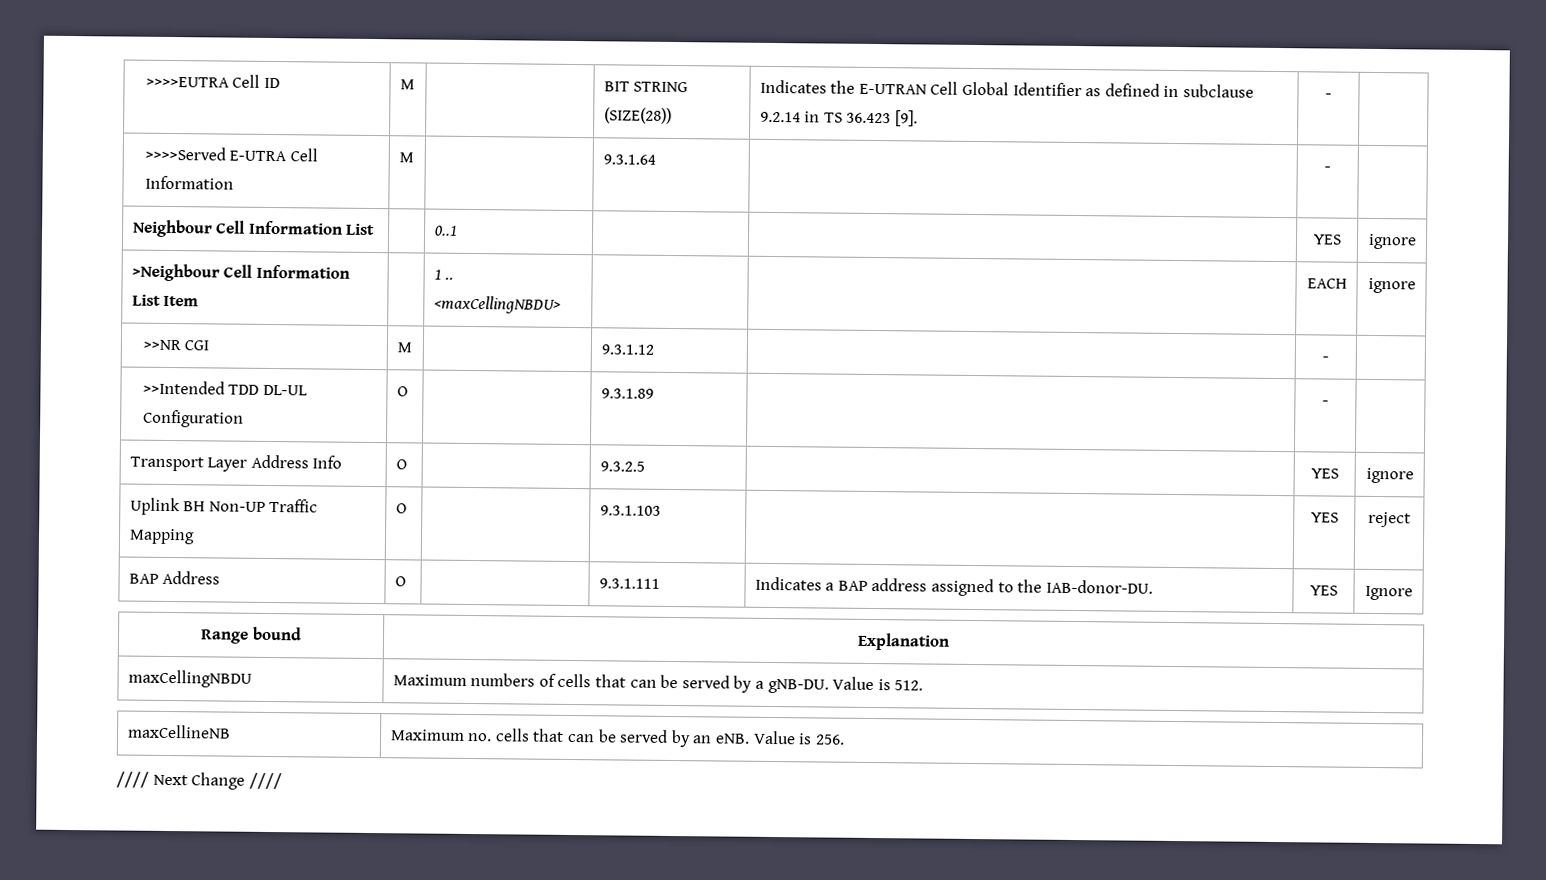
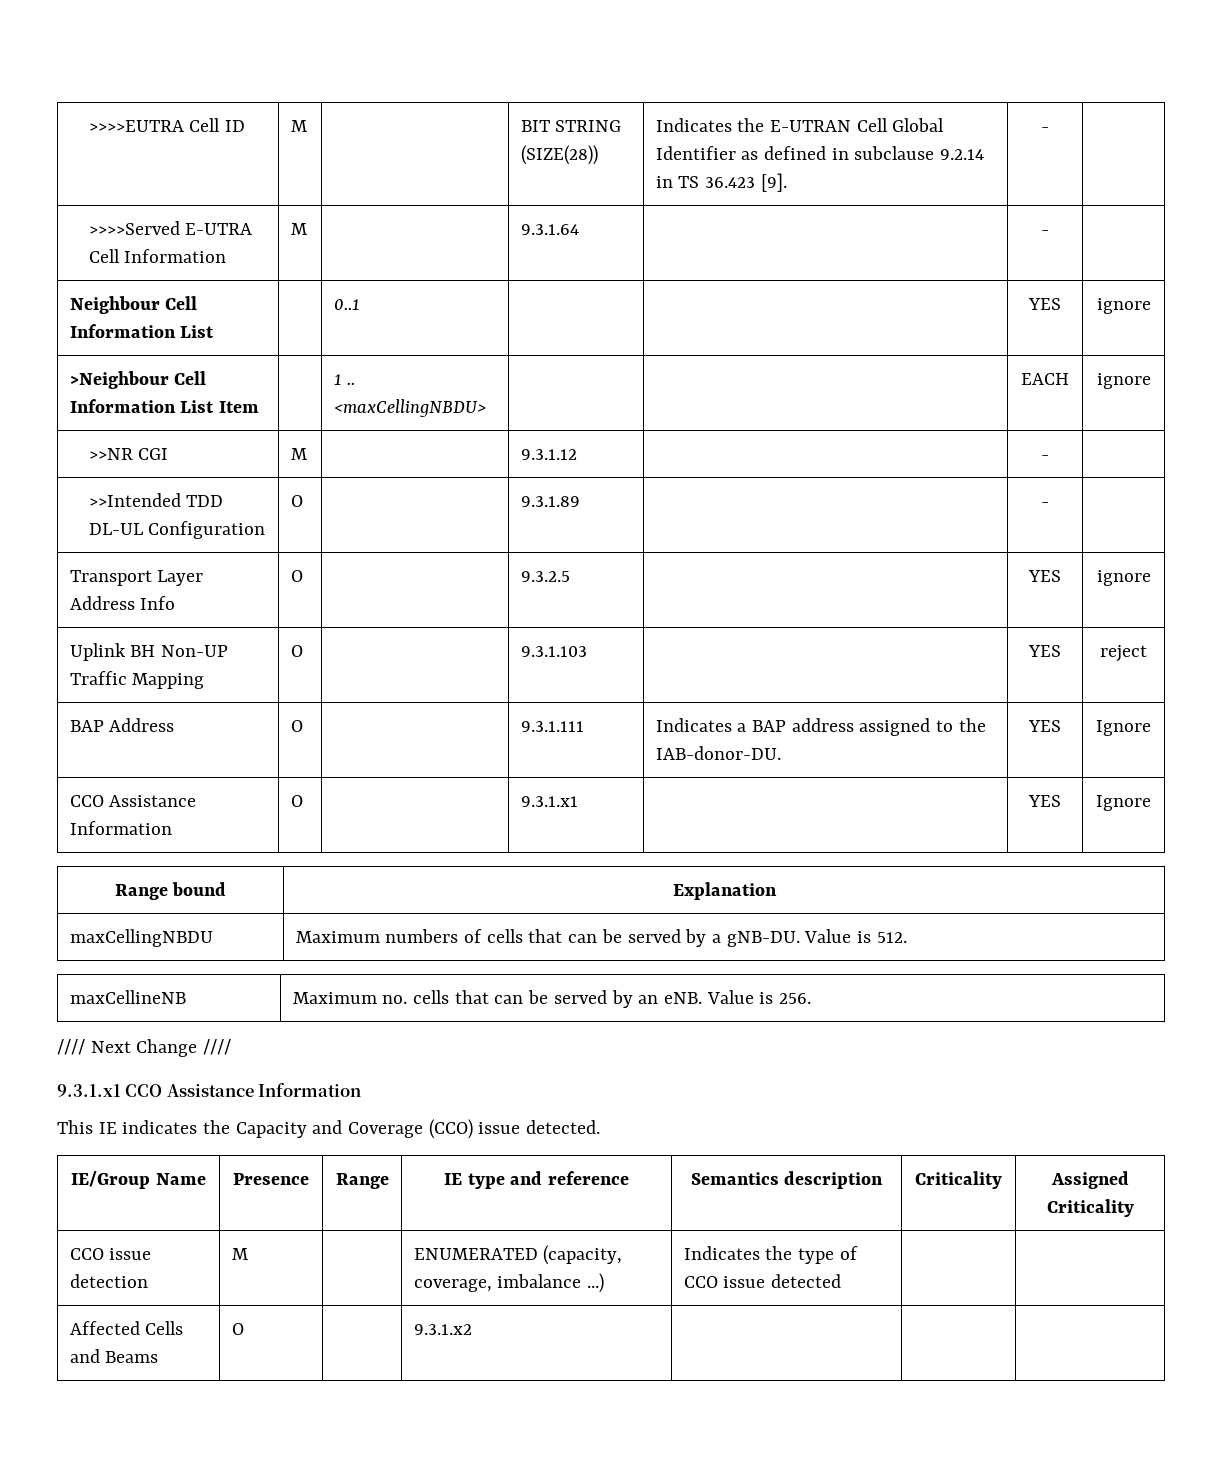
+ CCO Assistance Information | O | | 9.3.1.x1 | | YES | Ignore
+ 9.3.1.x1 CCO Assistance Information
+ This IE indicates the Capacity and Coverage (CCO) issue detected.
+ IE/Group Name | Presence | Range | IE type and reference | Semantics description | Criticality | Assigned Criticality
+ CCO issue detection | M | | ENUMERATED (capacity, coverage, imbalance ...) | Indicates the type of CCO issue detected | |
+ Affected Cells and Beams | O | | 9.3.1.x2 | | |

